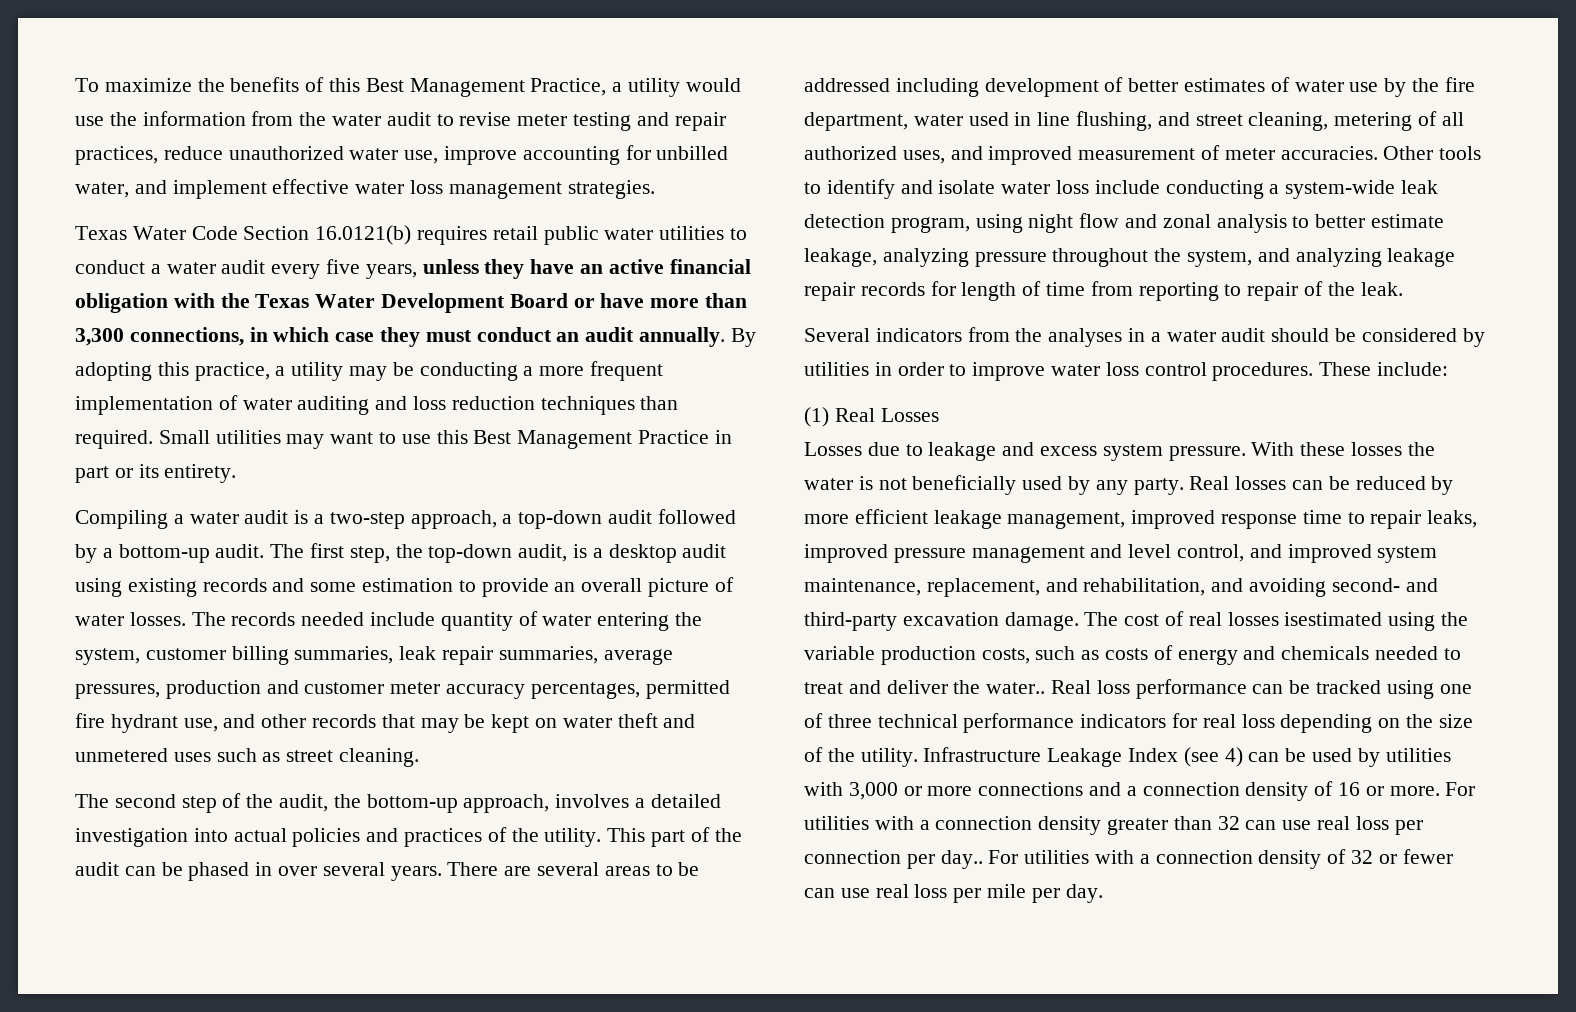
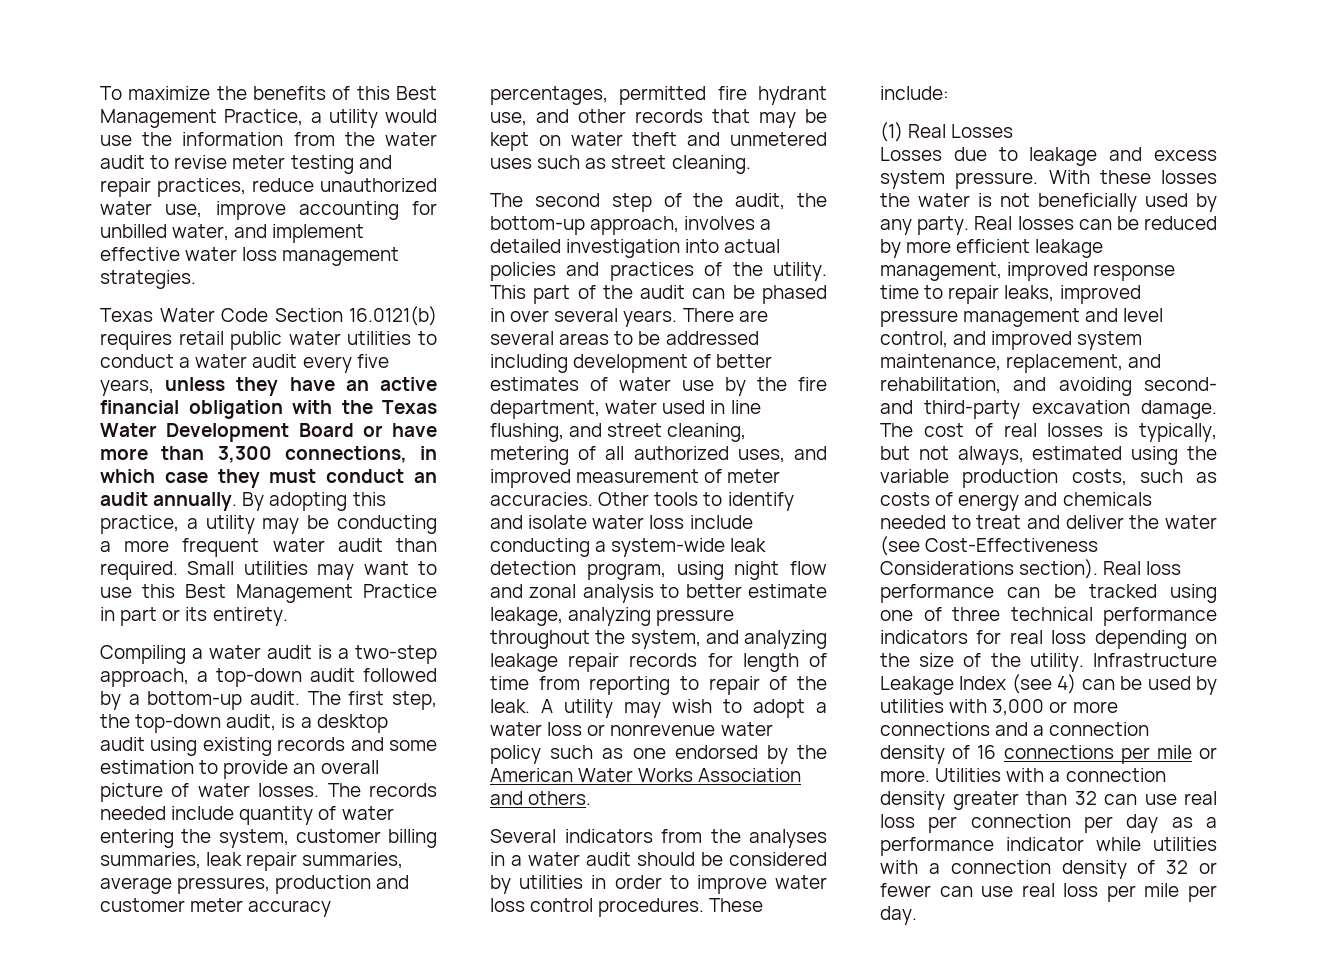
- By adopting this practice, a utility may be conducting a more frequent implementation of water auditing and loss reduction techniques than required.
+ By adopting this practice, a utility may be conducting a more frequent water audit than required.
+ A utility may wish to adopt a water loss or nonrevenue water policy such as one endorsed by the American Water Works Association and others.
- The cost of real losses isestimated using the variable production costs, such as costs of energy and chemicals needed to treat and deliver the water..
+ The cost of real losses is typically, but not always, estimated using the variable production costs, such as costs of energy and chemicals needed to treat and deliver the water (see Cost-Effectiveness Considerations section).
- Infrastructure Leakage Index (see 4) can be used by utilities with 3,000 or more connections and a connection density of 16 or more. For utilities with a connection density greater than 32 can use real loss per connection per day.. For utilities with a connection density of 32 or fewer can use real loss per mile per day.
+ Infrastructure Leakage Index (see 4) can be used by utilities with 3,000 or more connections and a connection density of 16 connections per mile or more. Utilities with a connection density greater than 32 can use real loss per connection per day as a performance indicator while utilities with a connection density of 32 or fewer can use real loss per mile per day.

